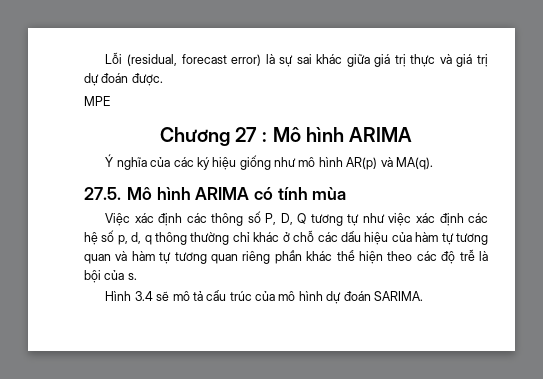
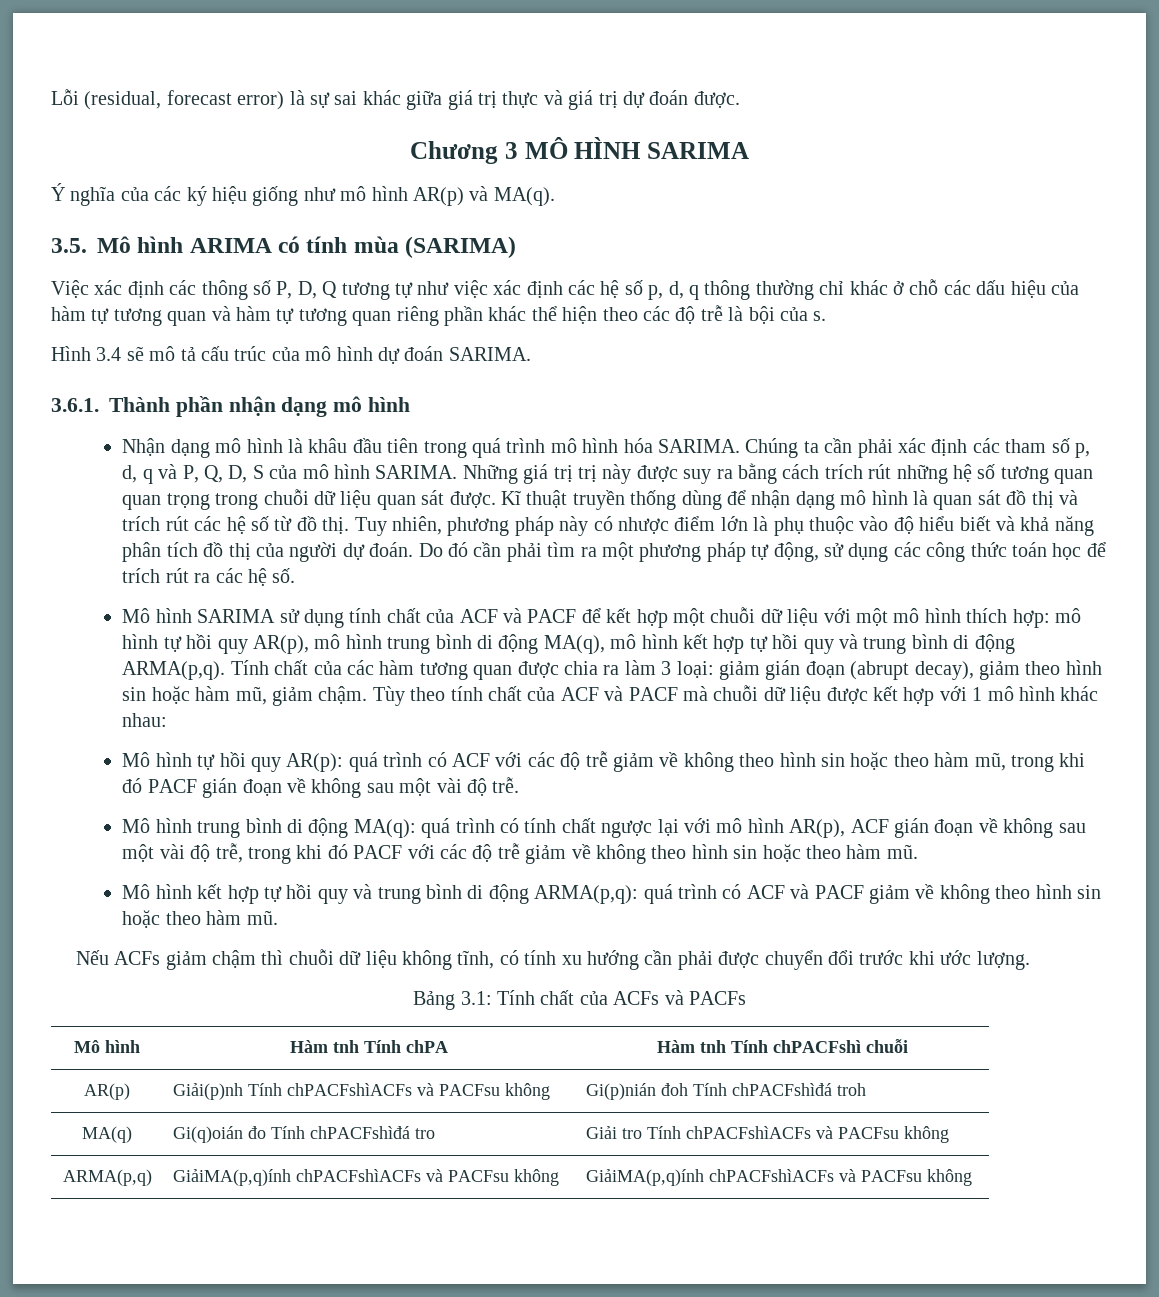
- MPE
- Chương 27 : Mô hình ARIMA
+ Chương 3 MÔ HÌNH SARIMA
- 27.5. Mô hình ARIMA có tính mùa
+ 3.5. Mô hình ARIMA có tính mùa (SARIMA)
+ 3.6.1. Thành phần nhận dạng mô hình
+ Nhận dạng mô hình là khâu đầu tiên trong quá trình mô hình hóa SARIMA. Chúng ta cần phải xác định các tham số p, d, q và P, Q, D, S của mô hình SARIMA. Những giá trị trị này được suy ra bằng cách trích rút những hệ số tương quan quan trọng trong chuỗi dữ liệu quan sát được. Kĩ thuật truyền thống dùng để nhận dạng mô hình là quan sát đồ thị và trích rút các hệ số từ đồ thị. Tuy nhiên, phương pháp này có nhược điểm lớn là phụ thuộc vào độ hiểu biết và khả năng phân tích đồ thị của người dự đoán. Do đó cần phải tìm ra một phương pháp tự động, sử dụng các công thức toán học để trích rút ra các hệ số.
+ Mô hình SARIMA sử dụng tính chất của ACF và PACF để kết hợp một chuỗi dữ liệu với một mô hình thích hợp: mô hình tự hồi quy AR(p), mô hình trung bình di động MA(q), mô hình kết hợp tự hồi quy và trung bình di động ARMA(p,q). Tính chất của các hàm tương quan được chia ra làm 3 loại: giảm gián đoạn (abrupt decay), giảm theo hình sin hoặc hàm mũ, giảm chậm. Tùy theo tính chất của ACF và PACF mà chuỗi dữ liệu được kết hợp với 1 mô hình khác nhau:
+ Mô hình tự hồi quy AR(p): quá trình có ACF với các độ trễ giảm về không theo hình sin hoặc theo hàm mũ, trong khi đó PACF gián đoạn về không sau một vài độ trễ.
+ Mô hình trung bình di động MA(q): quá trình có tính chất ngược lại với mô hình AR(p), ACF gián đoạn về không sau một vài độ trễ, trong khi đó PACF với các độ trễ giảm về không theo hình sin hoặc theo hàm mũ.
+ Mô hình kết hợp tự hồi quy và trung bình di động ARMA(p,q): quá trình có ACF và PACF giảm về không theo hình sin hoặc theo hàm mũ.
+ Nếu ACFs giảm chậm thì chuỗi dữ liệu không tĩnh, có tính xu hướng cần phải được chuyển đổi trước khi ước lượng.
+ Bảng 3.1: Tính chất của ACFs và PACFs
+ Mô hình | Hàm tnh Tính chPA | Hàm tnh Tính chPACFshì chuỗi
+ AR(p) | Giải(p)nh Tính chPACFshìACFs và PACFsu không | Gi(p)nián đoh Tính chPACFshìđá troh
+ MA(q) | Gi(q)oián đo Tính chPACFshìđá tro | Giải tro Tính chPACFshìACFs và PACFsu không
+ ARMA(p,q) | GiảiMA(p,q)ính chPACFshìACFs và PACFsu không | GiảiMA(p,q)ính chPACFshìACFs và PACFsu không

